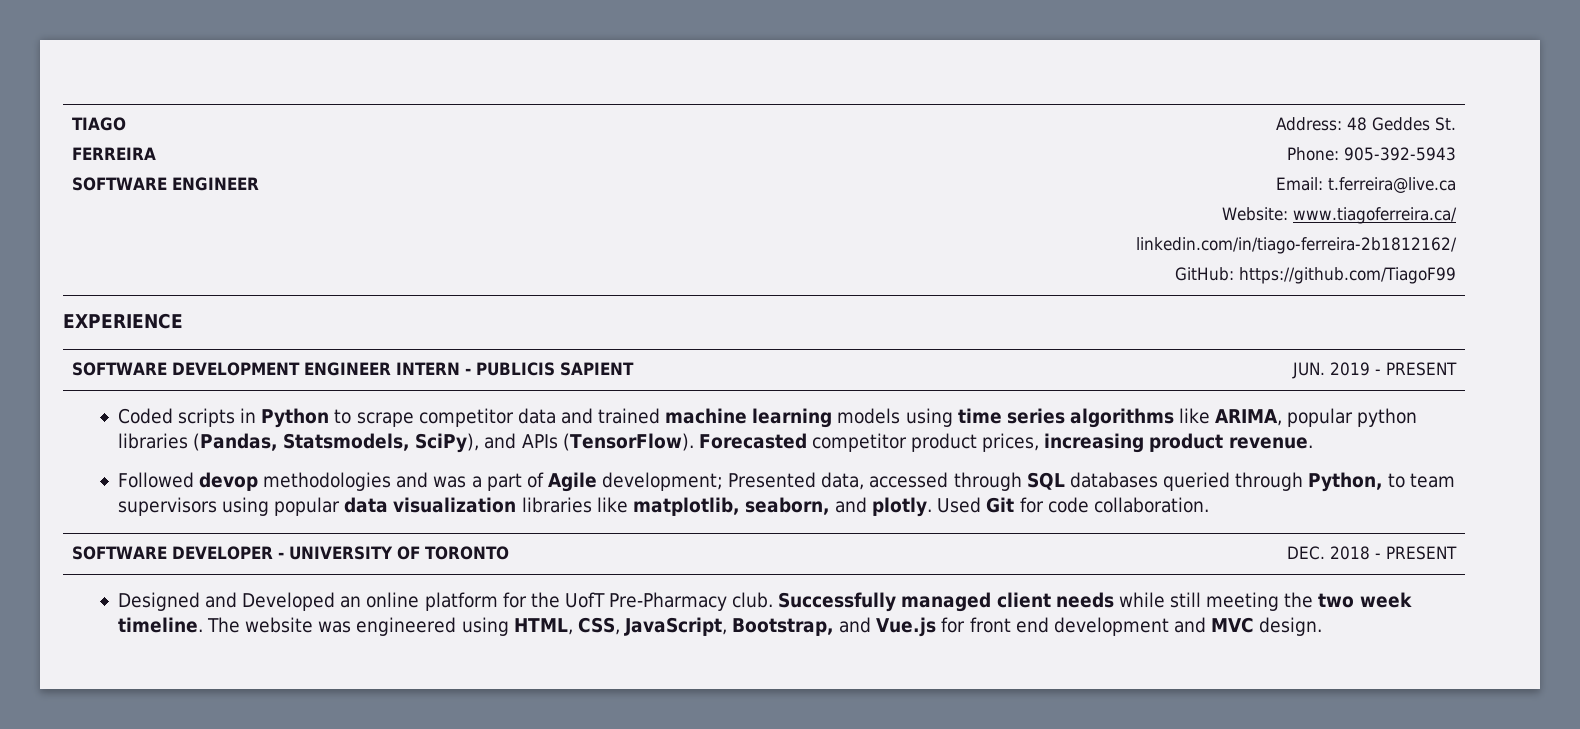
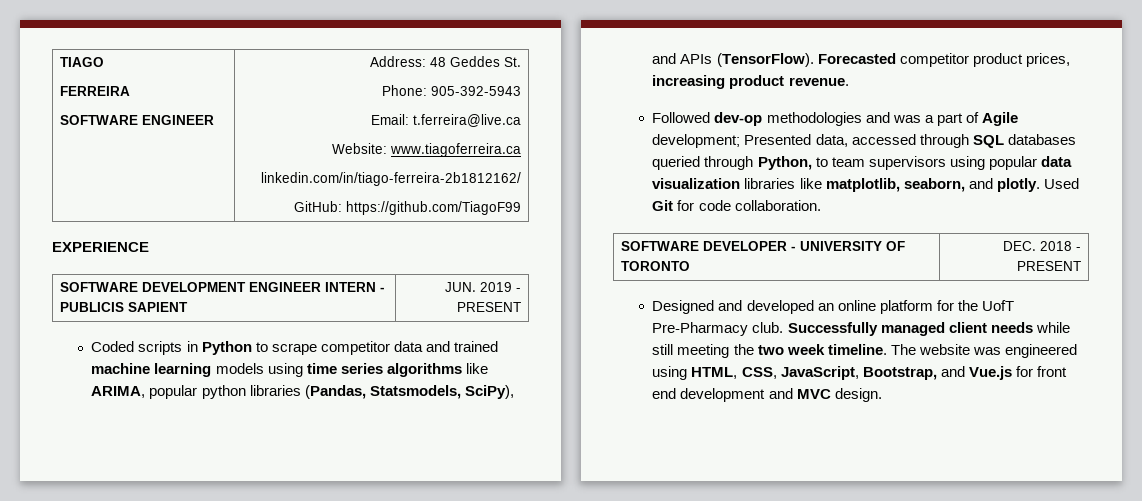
  TIAGO
  FERREIRA
  SOFTWARE ENGINEER | Address: 48 Geddes St.
  Phone: 905-392-5943
  Email: t.ferreira@live.ca
- Website: www.tiagoferreira.ca/
+ Website: www.tiagoferreira.ca
- Followed devop methodologies and was a part of Agile development; Presented data, accessed through SQL databases queried through Python, to team supervisors using popular data visualization libraries like matplotlib, seaborn, and plotly.
+ Followed dev-op methodologies and was a part of Agile development; Presented data, accessed through SQL databases queried through Python, to team supervisors using popular data visualization libraries like matplotlib, seaborn, and plotly.
- Designed and Developed an online platform for the UofT Pre-Pharmacy club.
+ Designed and developed an online platform for the UofT Pre-Pharmacy club.

